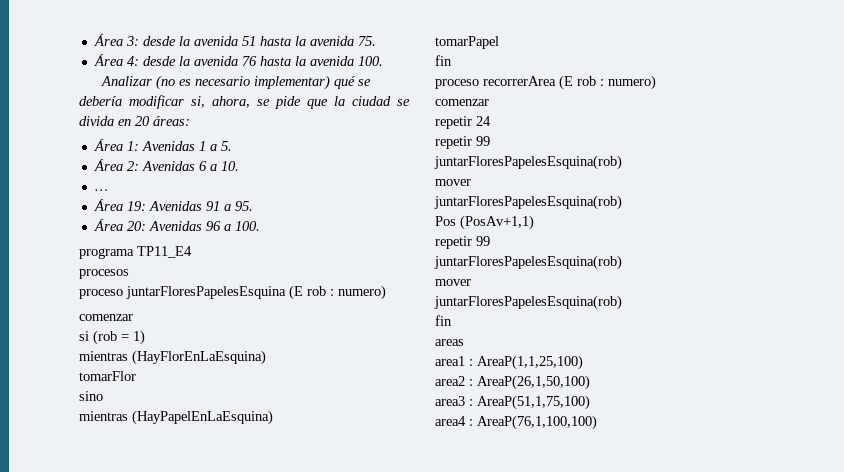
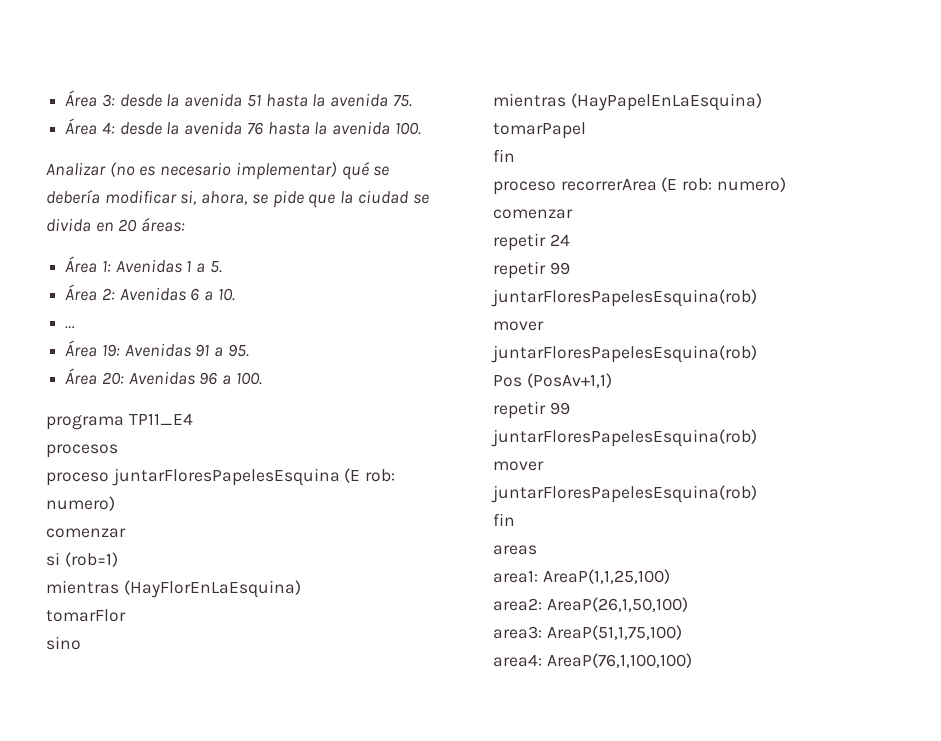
- proceso juntarFloresPapelesEsquina (E rob : numero)
+ proceso juntarFloresPapelesEsquina (E rob: numero)
- si (rob = 1)
+ si (rob=1)
- proceso recorrerArea (E rob : numero)
+ proceso recorrerArea (E rob: numero)
- area1 : AreaP(1,1,25,100)
+ area1: AreaP(1,1,25,100)
- area2 : AreaP(26,1,50,100)
+ area2: AreaP(26,1,50,100)
- area3 : AreaP(51,1,75,100)
+ area3: AreaP(51,1,75,100)
- area4 : AreaP(76,1,100,100)
+ area4: AreaP(76,1,100,100)

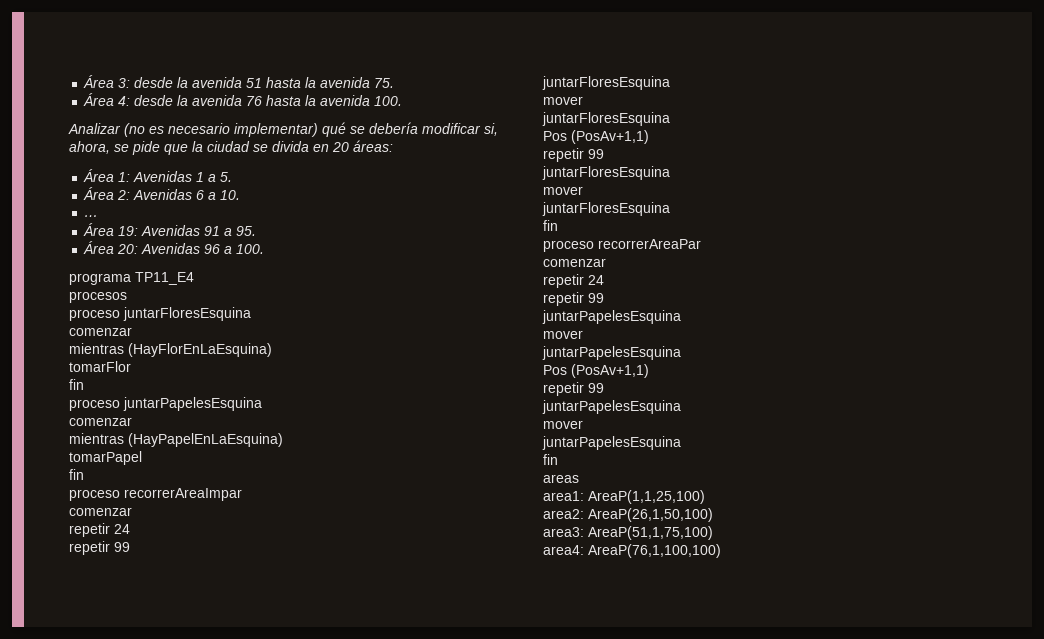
- proceso juntarFloresPapelesEsquina (E rob: numero)
+ proceso juntarFloresEsquina
  comenzar
- si (rob=1)
  tomarFlor
- sino
+ fin
+ proceso juntarPapelesEsquina
+ comenzar
- proceso recorrerArea (E rob: numero)
+ proceso recorrerAreaImpar
  comenzar
  repetir 24
  repetir 99
- juntarFloresPapelesEsquina(rob)
+ juntarFloresEsquina
  mover
- juntarFloresPapelesEsquina(rob)
+ juntarFloresEsquina
  Pos (PosAv+1,1)
  repetir 99
- juntarFloresPapelesEsquina(rob)
+ juntarFloresEsquina
  mover
- juntarFloresPapelesEsquina(rob)
+ juntarFloresEsquina
+ fin
+ proceso recorrerAreaPar
+ comenzar
+ repetir 24
+ repetir 99
+ juntarPapelesEsquina
+ mover
+ juntarPapelesEsquina
+ Pos (PosAv+1,1)
+ repetir 99
+ juntarPapelesEsquina
+ mover
+ juntarPapelesEsquina

